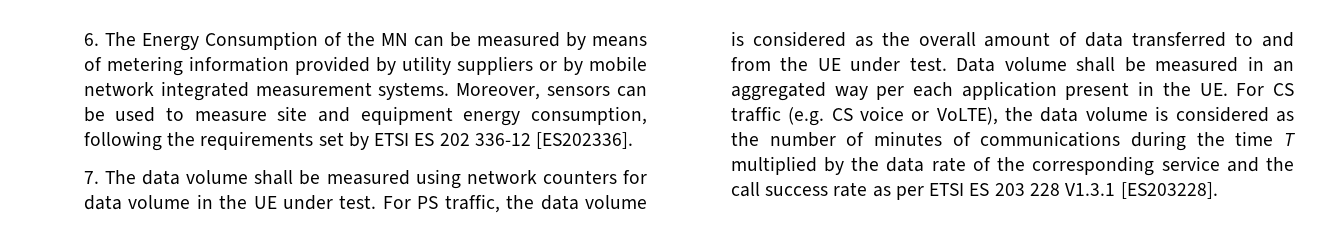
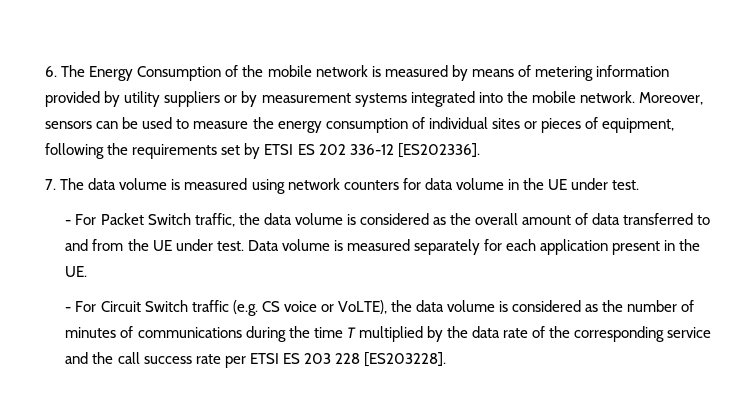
- 6. The Energy Consumption of the MN can be measured by means of metering information provided by utility suppliers or by mobile network integrated measurement systems.
+ 6. The Energy Consumption of the mobile network is measured by means of metering information provided by utility suppliers or by measurement systems integrated into the mobile network.
- Moreover, sensors can be used to measure site and equipment energy consumption, following the requirements set by ETSI ES 202 336-12 [ES202336].
+ Moreover, sensors can be used to measure the energy consumption of individual sites or pieces of equipment, following the requirements set by ETSI ES 202 336-12 [ES202336].
- 7. The data volume shall be measured using network counters for data volume in the UE under test. For PS traffic, the data volume is considered as the overall amount of data transferred to and from the UE under test.
+ 7. The data volume is measured using network counters for data volume in the UE under test.
+ - For Packet Switch traffic, the data volume is considered as the overall amount of data transferred to and from the UE under test.
- Data volume shall be measured in an aggregated way per each application present in the UE. For CS traffic (e.g. CS voice or VoLTE), the data volume is considered as the number of minutes of communications during the time T multiplied by the data rate of the corresponding service and the call success rate as per ETSI ES 203 228 V1.3.1 [ES203228].
+ Data volume is measured separately for each application present in the UE.
+ - For Circuit Switch traffic (e.g. CS voice or VoLTE), the data volume is considered as the number of minutes of communications during the time T multiplied by the data rate of the corresponding service and the call success rate per ETSI ES 203 228 [ES203228].

